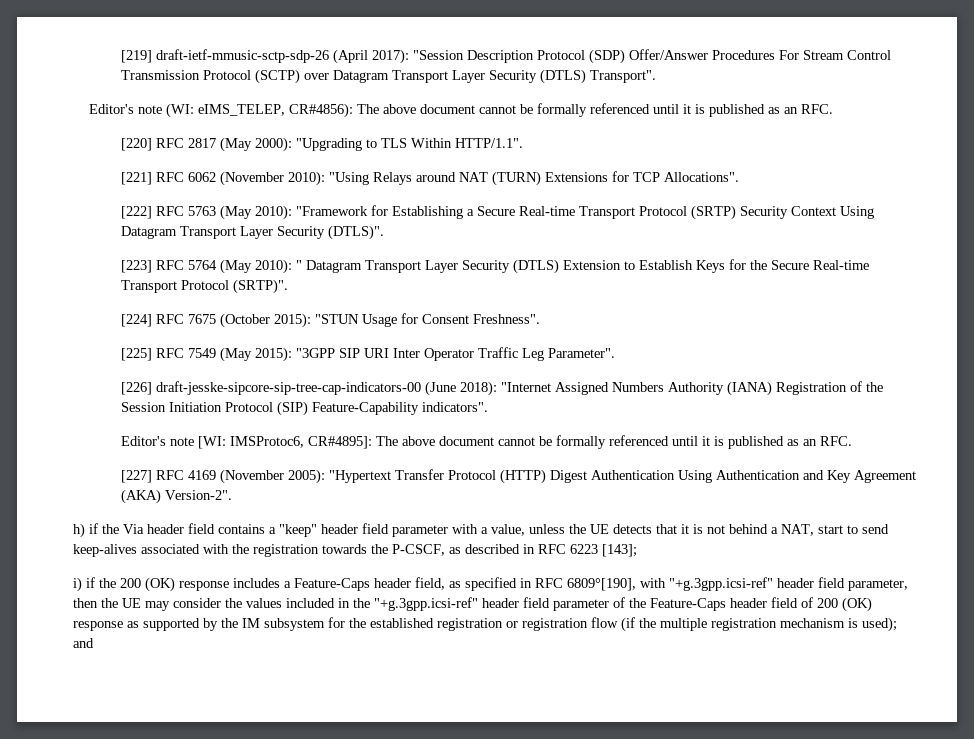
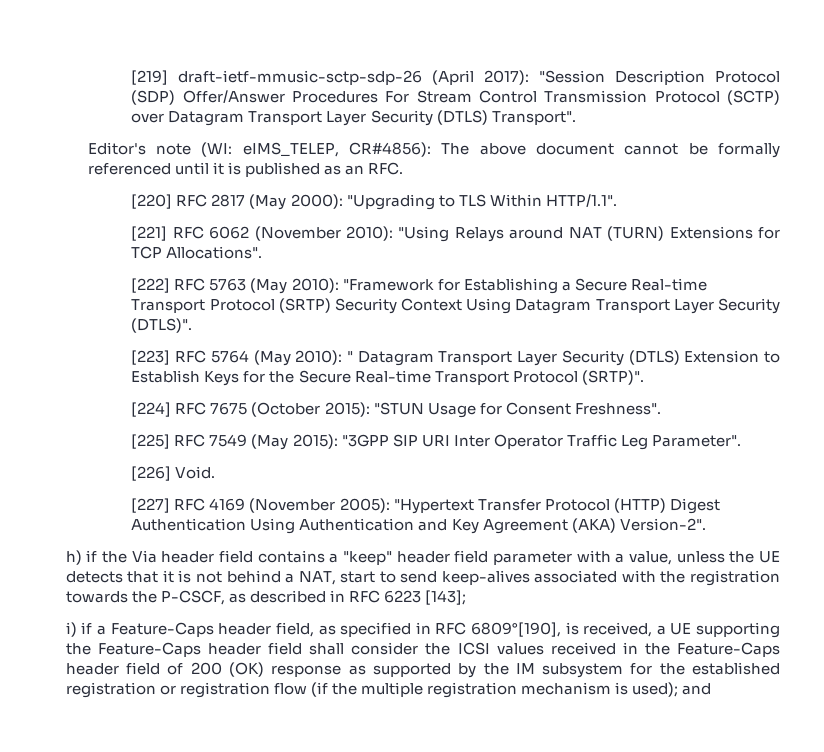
- [226] draft-jesske-sipcore-sip-tree-cap-indicators-00 (June 2018): "Internet Assigned Numbers Authority (IANA) Registration of the Session Initiation Protocol (SIP) Feature-Capability indicators".
- Editor's note [WI: IMSProtoc6, CR#4895]: The above document cannot be formally referenced until it is published as an RFC.
+ [226] Void.
- i) if the 200 (OK) response includes a Feature-Caps header field, as specified in RFC 6809°[190], with "+g.3gpp.icsi-ref" header field parameter, then the UE may consider the values included in the "+g.3gpp.icsi-ref" header field parameter of the Feature-Caps header field of 200 (OK) response as supported by the IM subsystem for the established registration or registration flow (if the multiple registration mechanism is used); and
+ i) if a Feature-Caps header field, as specified in RFC 6809°[190], is received, a UE supporting the Feature-Caps header field shall consider the ICSI values received in the Feature-Caps header field of 200 (OK) response as supported by the IM subsystem for the established registration or registration flow (if the multiple registration mechanism is used); and

